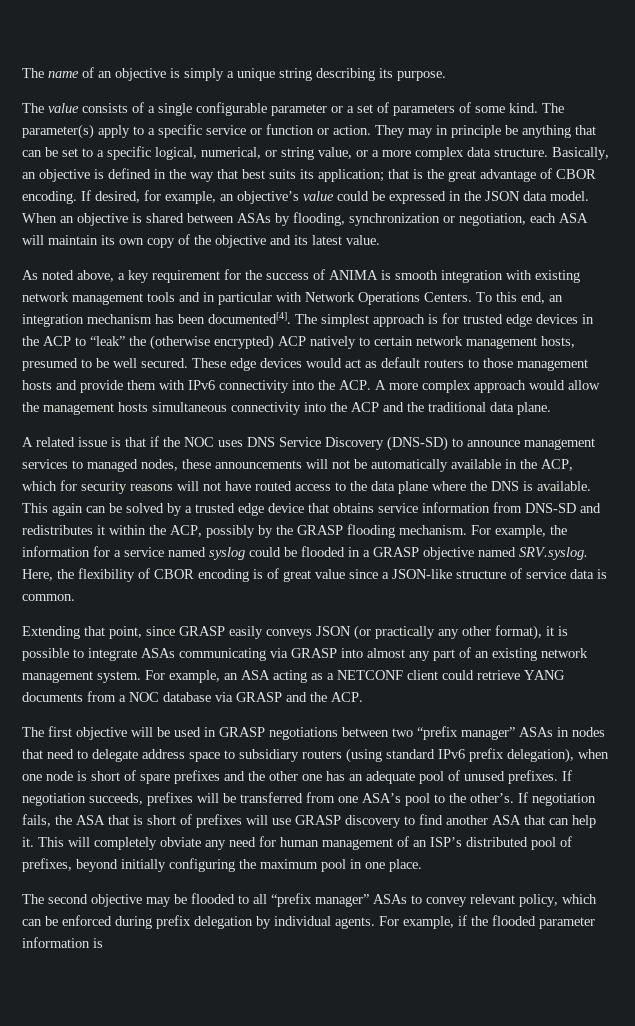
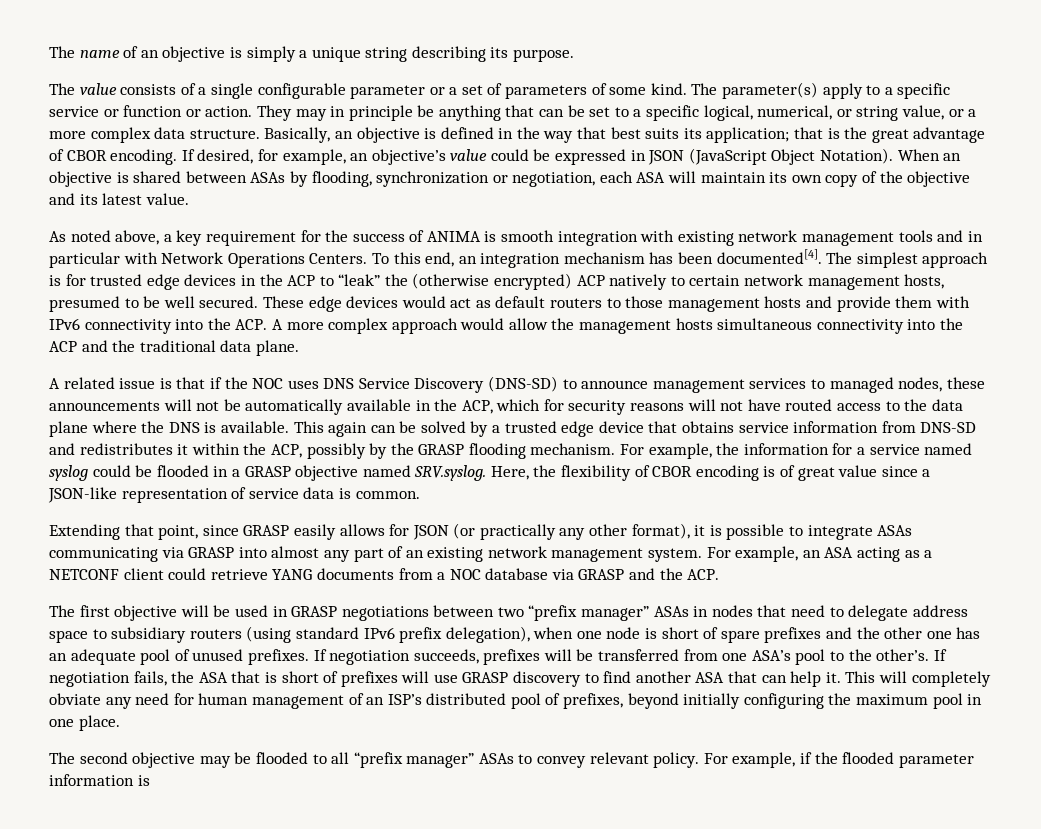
- If desired, for example, an objective’s value could be expressed in the JSON data model.
+ If desired, for example, an objective’s value could be expressed in JSON (JavaScript Object Notation).
- For example, the information for a service named syslog could be flooded in a GRASP objective named SRV.syslog. Here, the flexibility of CBOR encoding is of great value since a JSON-like structure of service data is common.
+ For example, the information for a service named syslog could be flooded in a GRASP objective named SRV.syslog. Here, the flexibility of CBOR encoding is of great value since a JSON-like representation of service data is common.
- Extending that point, since GRASP easily conveys JSON (or practically any other format), it is possible to integrate ASAs communicating via GRASP into almost any part of an existing network management system.
+ Extending that point, since GRASP easily allows for JSON (or practically any other format), it is possible to integrate ASAs communicating via GRASP into almost any part of an existing network management system.
- The second objective may be flooded to all “prefix manager” ASAs to convey relevant policy, which can be enforced during prefix delegation by individual agents.
+ The second objective may be flooded to all “prefix manager” ASAs to convey relevant policy.

